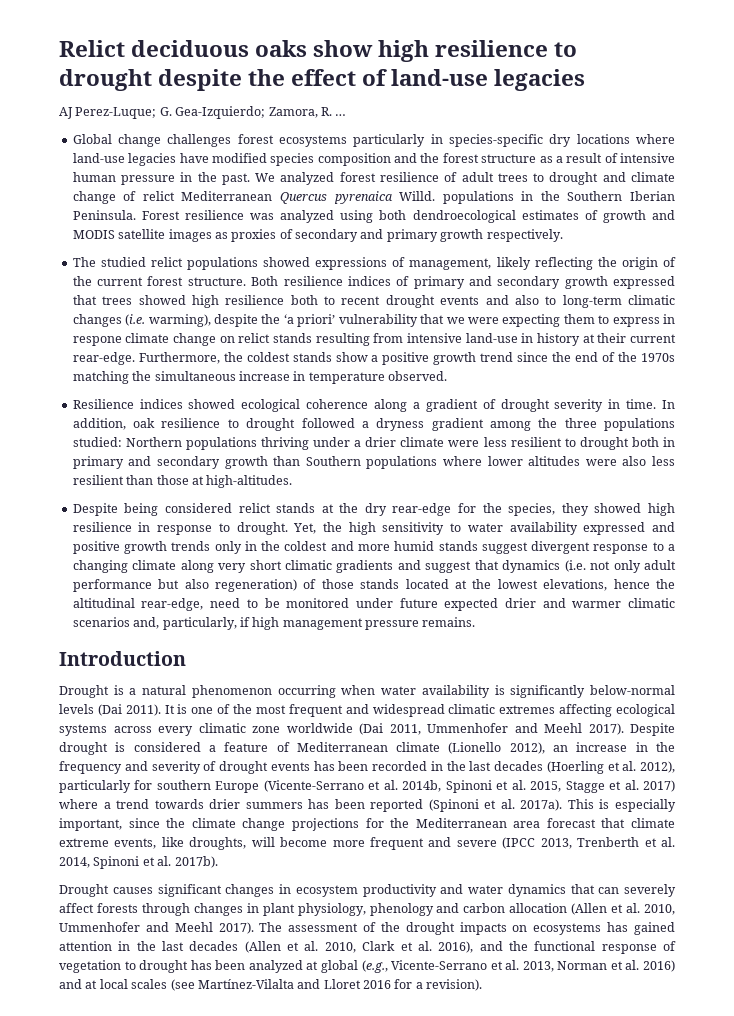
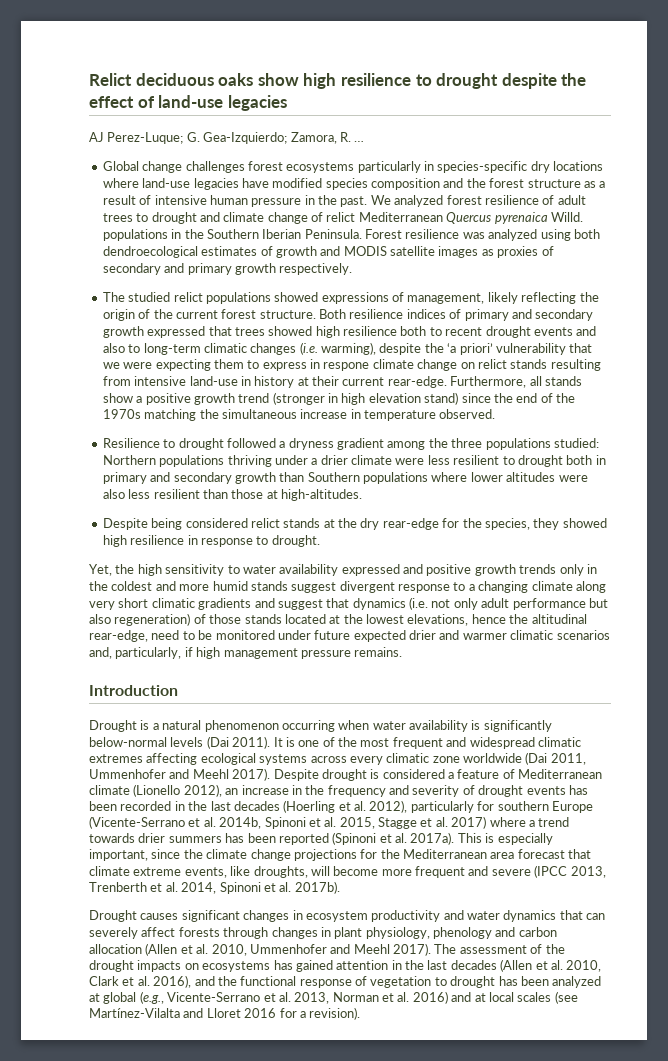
- Furthermore, the coldest stands show a positive growth trend since the end of the 1970s matching the simultaneous increase in temperature observed.
+ Furthermore, all stands show a positive growth trend (stronger in high elevation stand) since the end of the 1970s matching the simultaneous increase in temperature observed.
- Resilience indices showed ecological coherence along a gradient of drought severity in time. In addition, oak resilience to drought followed a dryness gradient among the three populations studied: Northern populations thriving under a drier climate were less resilient to drought both in primary and secondary growth than Southern populations where lower altitudes were also less resilient than those at high-altitudes.
+ Resilience to drought followed a dryness gradient among the three populations studied: Northern populations thriving under a drier climate were less resilient to drought both in primary and secondary growth than Southern populations where lower altitudes were also less resilient than those at high-altitudes.
- Despite being considered relict stands at the dry rear-edge for the species, they showed high resilience in response to drought. Yet, the high sensitivity to water availability expressed and positive growth trends only in the coldest and more humid stands suggest divergent response to a changing climate along very short climatic gradients and suggest that dynamics (i.e. not only adult performance but also regeneration) of those stands located at the lowest elevations, hence the altitudinal rear-edge, need to be monitored under future expected drier and warmer climatic scenarios and, particularly, if high management pressure remains.
+ Despite being considered relict stands at the dry rear-edge for the species, they showed high resilience in response to drought.
+ Yet, the high sensitivity to water availability expressed and positive growth trends only in the coldest and more humid stands suggest divergent response to a changing climate along very short climatic gradients and suggest that dynamics (i.e. not only adult performance but also regeneration) of those stands located at the lowest elevations, hence the altitudinal rear-edge, need to be monitored under future expected drier and warmer climatic scenarios and, particularly, if high management pressure remains.

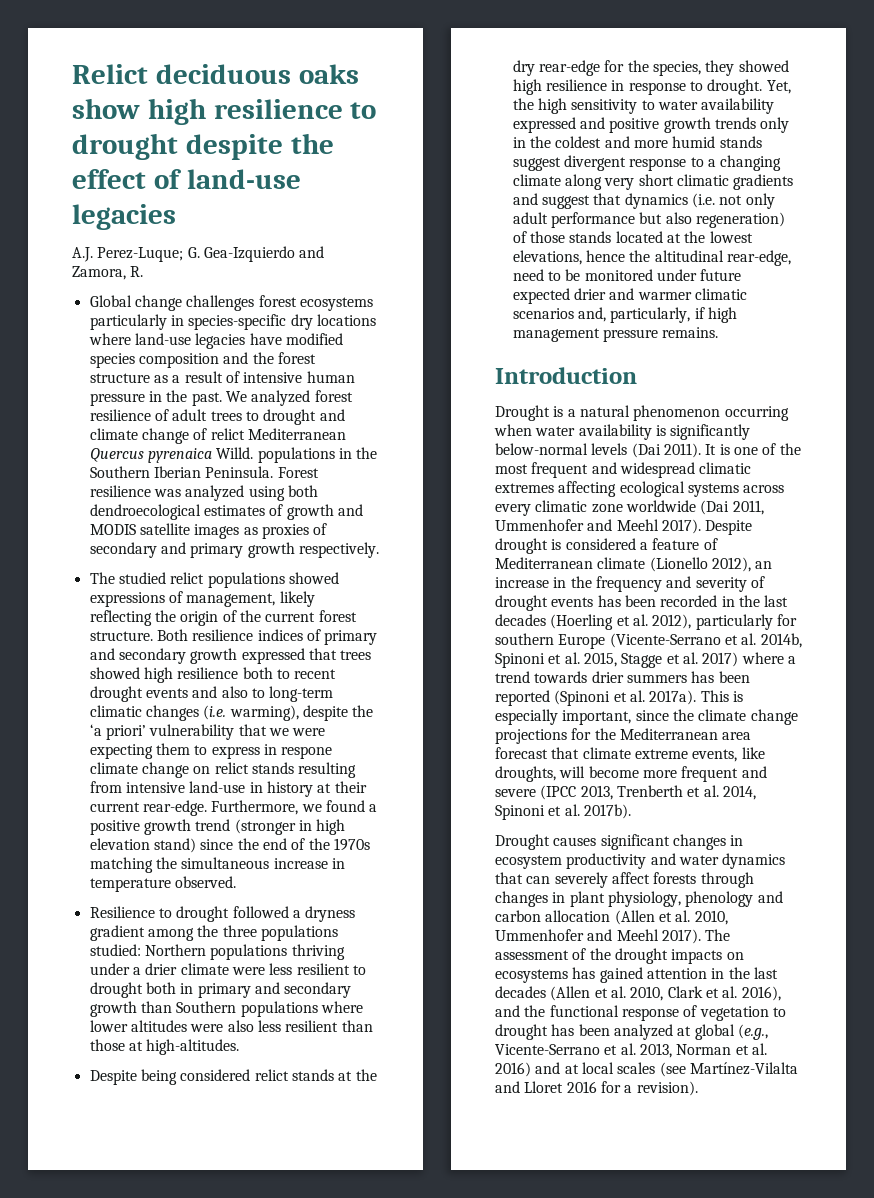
- AJ Perez-Luque; G. Gea-Izquierdo; Zamora, R. …
+ A.J. Perez-Luque; G. Gea-Izquierdo and Zamora, R.
- Furthermore, all stands show a positive growth trend (stronger in high elevation stand) since the end of the 1970s matching the simultaneous increase in temperature observed.
+ Furthermore, we found a positive growth trend (stronger in high elevation stand) since the end of the 1970s matching the simultaneous increase in temperature observed.
- Despite being considered relict stands at the dry rear-edge for the species, they showed high resilience in response to drought.
- Yet, the high sensitivity to water availability expressed and positive growth trends only in the coldest and more humid stands suggest divergent response to a changing climate along very short climatic gradients and suggest that dynamics (i.e. not only adult performance but also regeneration) of those stands located at the lowest elevations, hence the altitudinal rear-edge, need to be monitored under future expected drier and warmer climatic scenarios and, particularly, if high management pressure remains.
+ Despite being considered relict stands at the dry rear-edge for the species, they showed high resilience in response to drought. Yet, the high sensitivity to water availability expressed and positive growth trends only in the coldest and more humid stands suggest divergent response to a changing climate along very short climatic gradients and suggest that dynamics (i.e. not only adult performance but also regeneration) of those stands located at the lowest elevations, hence the altitudinal rear-edge, need to be monitored under future expected drier and warmer climatic scenarios and, particularly, if high management pressure remains.

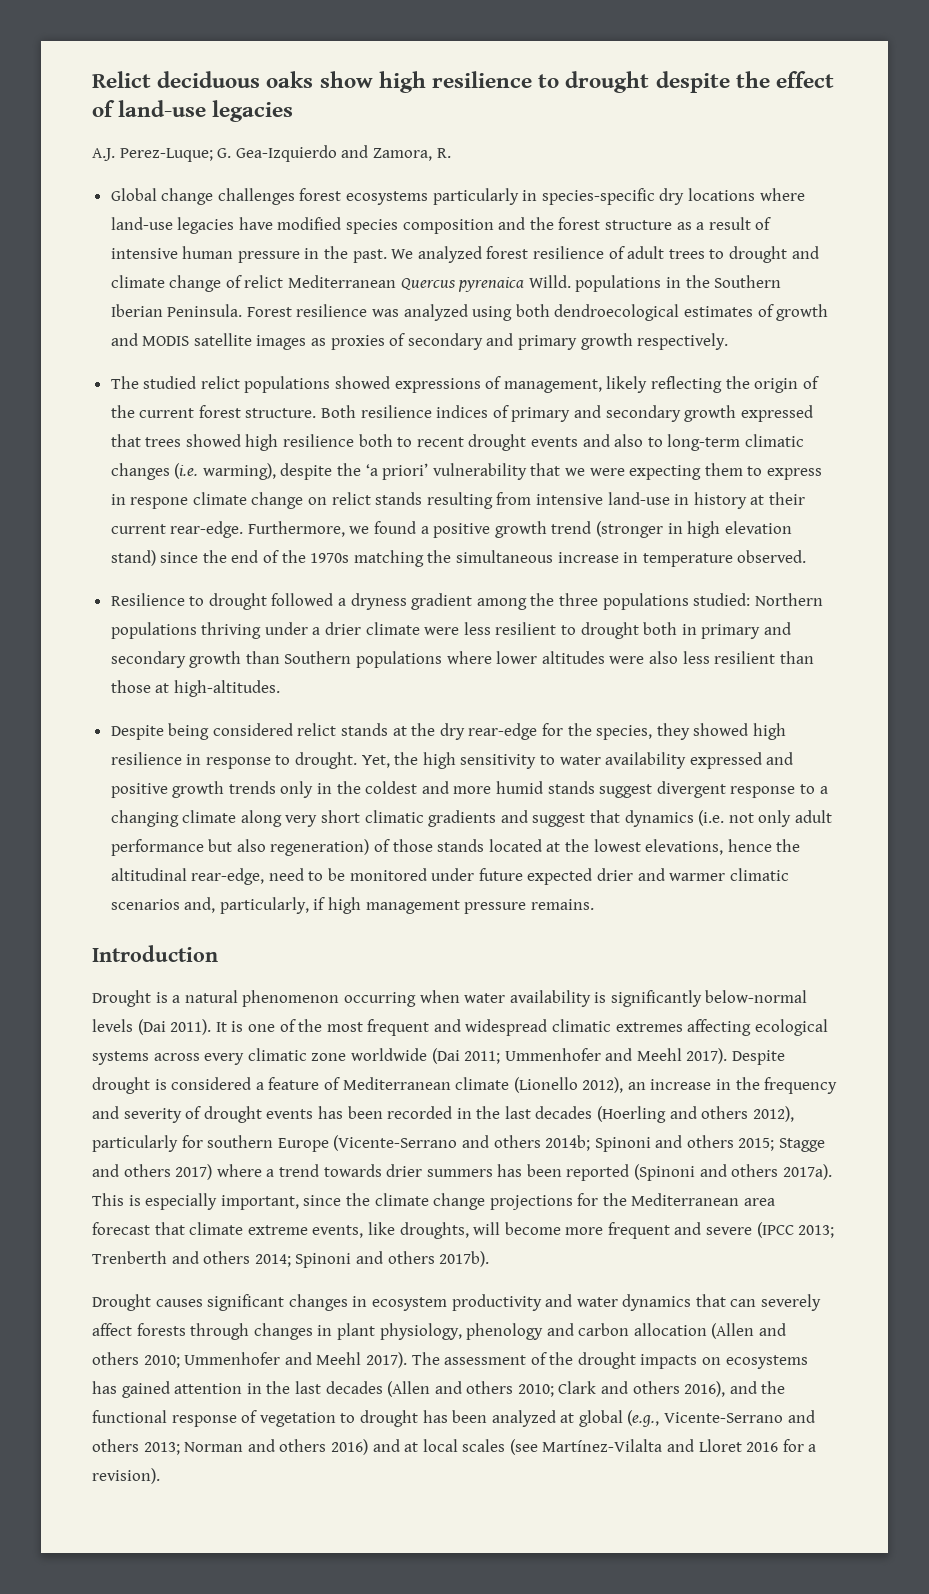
- It is one of the most frequent and widespread climatic extremes affecting ecological systems across every climatic zone worldwide (Dai 2011, Ummenhofer and Meehl 2017).
+ It is one of the most frequent and widespread climatic extremes affecting ecological systems across every climatic zone worldwide (Dai 2011; Ummenhofer and Meehl 2017).
- Despite drought is considered a feature of Mediterranean climate (Lionello 2012), an increase in the frequency and severity of drought events has been recorded in the last decades (Hoerling et al. 2012), particularly for southern Europe (Vicente-Serrano et al. 2014b, Spinoni et al. 2015, Stagge et al. 2017) where a trend towards drier summers has been reported (Spinoni et al. 2017a).
+ Despite drought is considered a feature of Mediterranean climate (Lionello 2012), an increase in the frequency and severity of drought events has been recorded in the last decades (Hoerling and others 2012), particularly for southern Europe (Vicente-Serrano and others 2014b; Spinoni and others 2015; Stagge and others 2017) where a trend towards drier summers has been reported (Spinoni and others 2017a).
- This is especially important, since the climate change projections for the Mediterranean area forecast that climate extreme events, like droughts, will become more frequent and severe (IPCC 2013, Trenberth et al. 2014, Spinoni et al. 2017b).
+ This is especially important, since the climate change projections for the Mediterranean area forecast that climate extreme events, like droughts, will become more frequent and severe (IPCC 2013; Trenberth and others 2014; Spinoni and others 2017b).
- Drought causes significant changes in ecosystem productivity and water dynamics that can severely affect forests through changes in plant physiology, phenology and carbon allocation (Allen et al. 2010, Ummenhofer and Meehl 2017).
+ Drought causes significant changes in ecosystem productivity and water dynamics that can severely affect forests through changes in plant physiology, phenology and carbon allocation (Allen and others 2010; Ummenhofer and Meehl 2017).
- The assessment of the drought impacts on ecosystems has gained attention in the last decades (Allen et al. 2010, Clark et al. 2016), and the functional response of vegetation to drought has been analyzed at global (e.g., Vicente-Serrano et al. 2013, Norman et al. 2016) and at local scales (see Martínez-Vilalta and Lloret 2016 for a revision).
+ The assessment of the drought impacts on ecosystems has gained attention in the last decades (Allen and others 2010; Clark and others 2016), and the functional response of vegetation to drought has been analyzed at global (e.g., Vicente-Serrano and others 2013; Norman and others 2016) and at local scales (see Martínez-Vilalta and Lloret 2016 for a revision).

